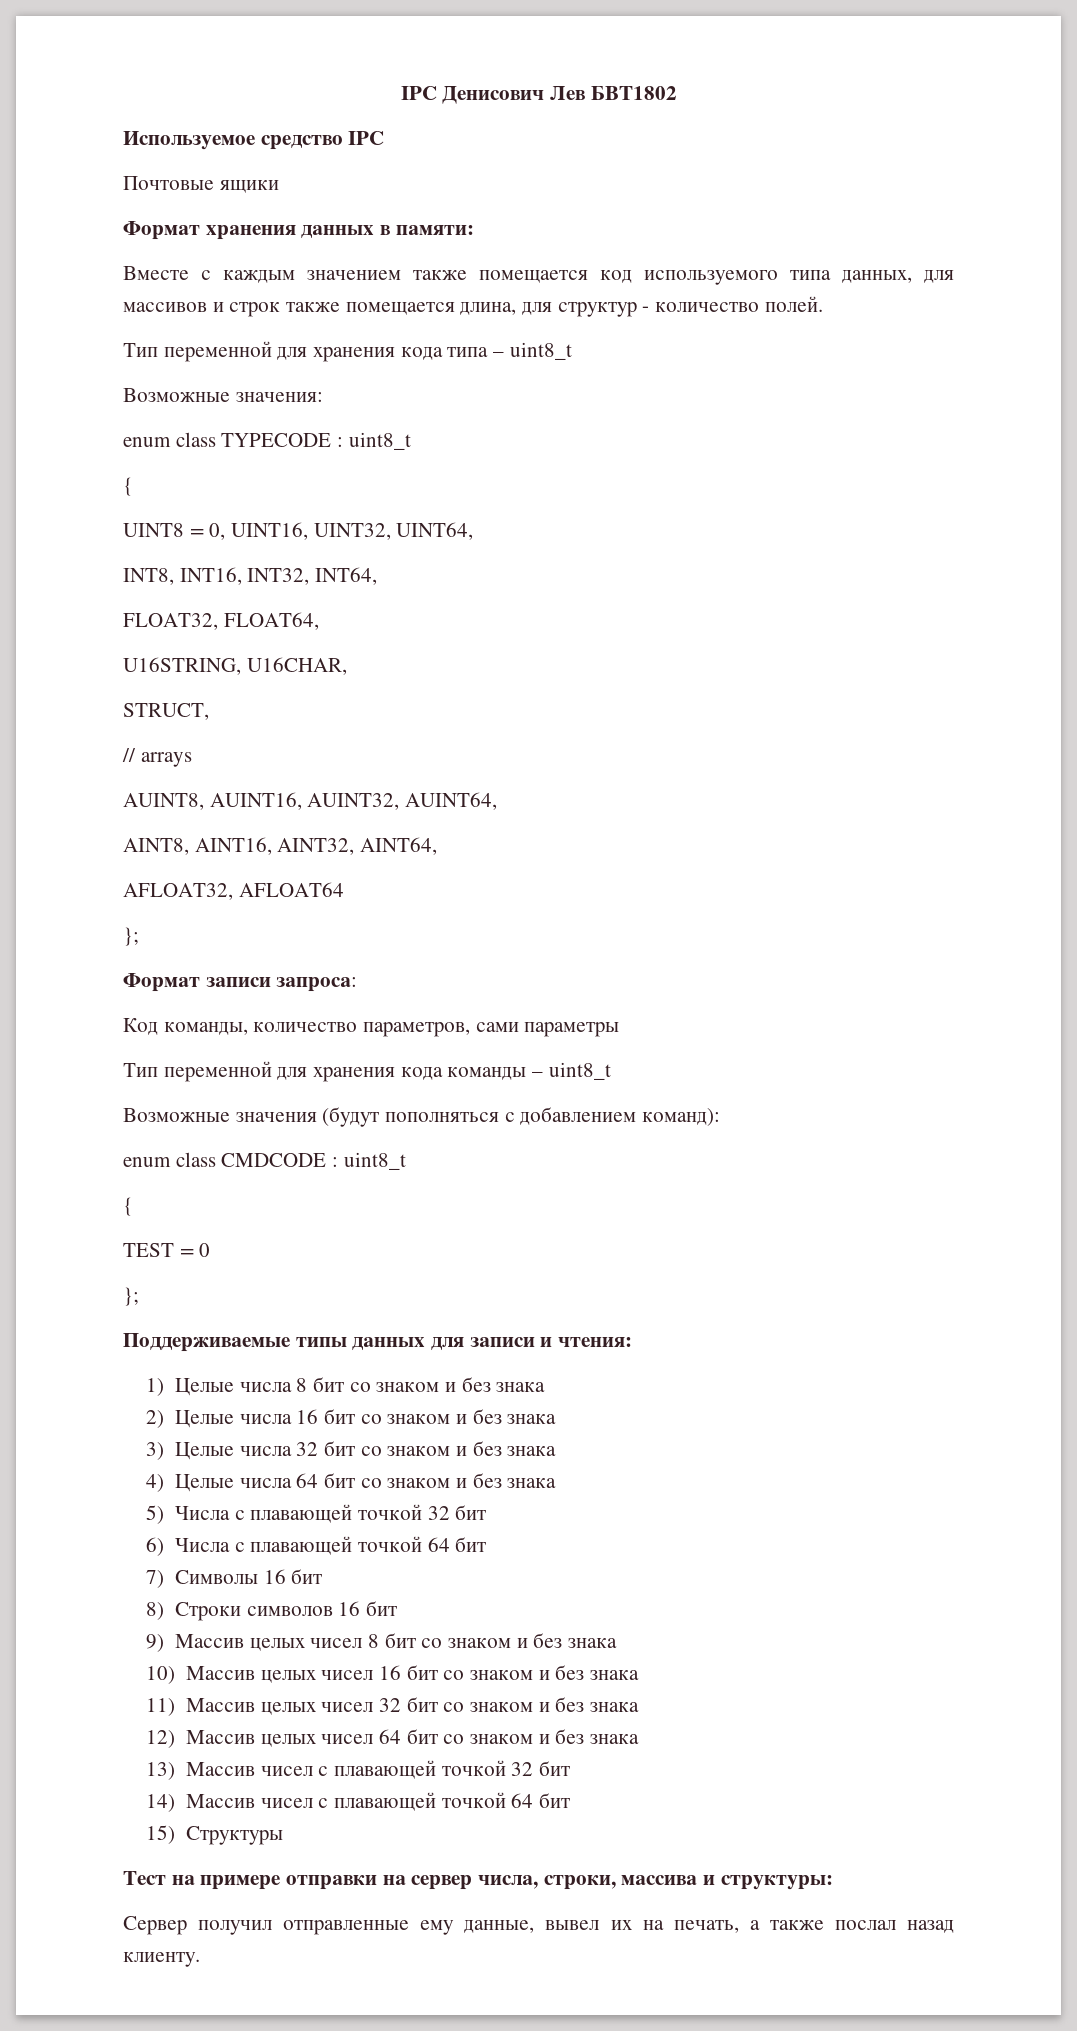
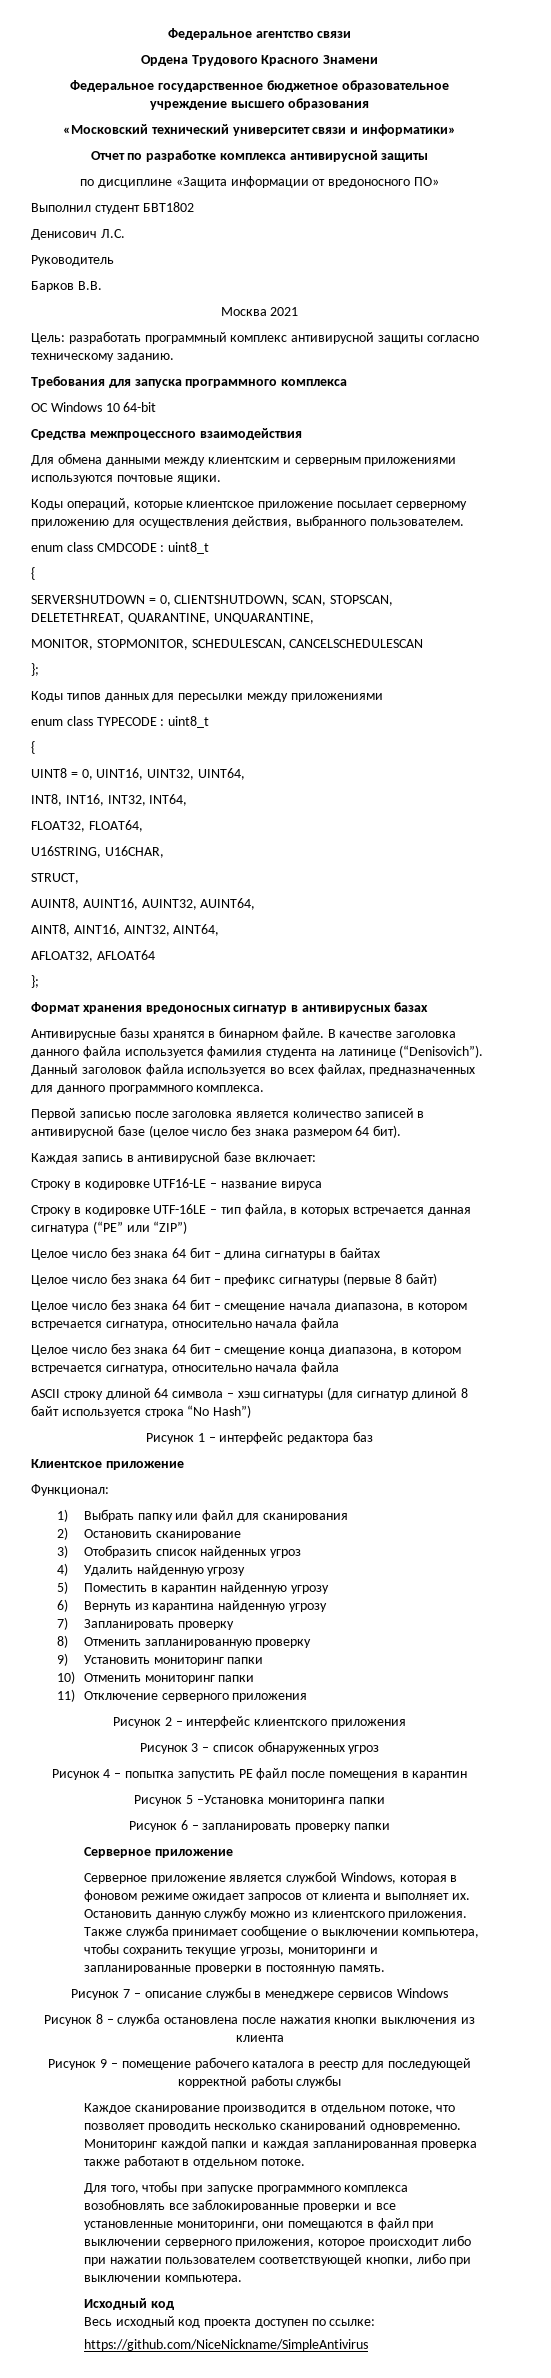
- IPC Денисович Лев БВТ1802
- Используемое средство IPC
- Почтовые ящики
- Формат хранения данных в памяти:
- Вместе с каждым значением также помещается код используемого типа данных, для массивов и строк также помещается длина, для структур - количество полей.
- Тип переменной для хранения кода типа – uint8_t
- Возможные значения:
+ Федеральное агентство связи
+ Ордена Трудового Красного Знамени
+ Федеральное государственное бюджетное образовательное учреждение высшего образования
+ «Московский технический университет связи и информатики»
+ Отчет по разработке комплекса антивирусной защиты
+ по дисциплине «Защита информации от вредоносного ПО»
+ Выполнил студент БВТ1802
+ Денисович Л.С.
+ Руководитель
+ Барков В.В.
+ Москва 2021
+ Цель: разработать программный комплекс антивирусной защиты согласно техническому заданию.
+ Требования для запуска программного комплекса
+ ОС Windows 10 64-bit
+ Средства межпроцессного взаимодействия
+ Для обмена данными между клиентским и серверным приложениями используются почтовые ящики.
+ Коды операций, которые клиентское приложение посылает серверному приложению для осуществления действия, выбранного пользователем.
+ enum class CMDCODE : uint8_t
+ {
+ SERVERSHUTDOWN = 0, CLIENTSHUTDOWN, SCAN, STOPSCAN, DELETETHREAT, QUARANTINE, UNQUARANTINE,
+ MONITOR, STOPMONITOR, SCHEDULESCAN, CANCELSCHEDULESCAN
+ };
+ Коды типов данных для пересылки между приложениями
- // arrays
- Формат записи запроса:
- Код команды, количество параметров, сами параметры
- Тип переменной для хранения кода команды – uint8_t
- Возможные значения (будут пополняться с добавлением команд):
- enum class CMDCODE : uint8_t
- {
- TEST = 0
- };
- Поддерживаемые типы данных для записи и чтения:
- 1) Целые числа 8 бит со знаком и без знака
- 2) Целые числа 16 бит со знаком и без знака
- 3) Целые числа 32 бит со знаком и без знака
- 4) Целые числа 64 бит со знаком и без знака
- 5) Числа с плавающей точкой 32 бит
- 6) Числа с плавающей точкой 64 бит
- 7) Символы 16 бит
- 8) Строки символов 16 бит
- 9) Массив целых чисел 8 бит со знаком и без знака
- 10) Массив целых чисел 16 бит со знаком и без знака
- 11) Массив целых чисел 32 бит со знаком и без знака
- 12) Массив целых чисел 64 бит со знаком и без знака
- 13) Массив чисел с плавающей точкой 32 бит
- 14) Массив чисел с плавающей точкой 64 бит
- 15) Структуры
- Тест на примере отправки на сервер числа, строки, массива и структуры:
- Сервер получил отправленные ему данные, вывел их на печать, а также послал назад клиенту.
+ Формат хранения вредоносных сигнатур в антивирусных базах
+ Антивирусные базы хранятся в бинарном файле. В качестве заголовка данного файла используется фамилия студента на латинице (“Denisovich”). Данный заголовок файла используется во всех файлах, предназначенных для данного программного комплекса.
+ Первой записью после заголовка является количество записей в антивирусной базе (целое число без знака размером 64 бит).
+ Каждая запись в антивирусной базе включает:
+ Строку в кодировке UTF16-LE – название вируса
+ Строку в кодировке UTF-16LE – тип файла, в которых встречается данная сигнатура (“PE” или “ZIP”)
+ Целое число без знака 64 бит – длина сигнатуры в байтах
+ Целое число без знака 64 бит – префикс сигнатуры (первые 8 байт)
+ Целое число без знака 64 бит – смещение начала диапазона, в котором встречается сигнатура, относительно начала файла
+ Целое число без знака 64 бит – смещение конца диапазона, в котором встречается сигнатура, относительно начала файла
+ ASCII строку длиной 64 символа – хэш сигнатуры (для сигнатур длиной 8 байт используется строка “No Hash”)
+ Рисунок 1 – интерфейс редактора баз
+ Клиентское приложение
+ Функционал:
+ 1) Выбрать папку или файл для сканирования
+ 2) Остановить сканирование
+ 3) Отобразить список найденных угроз
+ 4) Удалить найденную угрозу
+ 5) Поместить в карантин найденную угрозу
+ 6) Вернуть из карантина найденную угрозу
+ 7) Запланировать проверку
+ 8) Отменить запланированную проверку
+ 9) Установить мониторинг папки
+ 10) Отменить мониторинг папки
+ 11) Отключение серверного приложения
+ Рисунок 2 – интерфейс клиентского приложения
+ Рисунок 3 – список обнаруженных угроз
+ Рисунок 4 – попытка запустить PE файл после помещения в карантин
+ Рисунок 5 –Установка мониторинга папки
+ Рисунок 6 – запланировать проверку папки
+ Серверное приложение
+ Серверное приложение является службой Windows, которая в фоновом режиме ожидает запросов от клиента и выполняет их. Остановить данную службу можно из клиентского приложения. Также служба принимает сообщение о выключении компьютера, чтобы сохранить текущие угрозы, мониторинги и запланированные проверки в постоянную память.
+ Рисунок 7 – описание службы в менеджере сервисов Windows
+ Рисунок 8 – служба остановлена после нажатия кнопки выключения из клиента
+ Рисунок 9 – помещение рабочего каталога в реестр для последующей корректной работы службы
+ Каждое сканирование производится в отдельном потоке, что позволяет проводить несколько сканирований одновременно. Мониторинг каждой папки и каждая запланированная проверка также работают в отдельном потоке.
+ Для того, чтобы при запуске программного комплекса возобновлять все заблокированные проверки и все установленные мониторинги, они помещаются в файл при выключении серверного приложения, которое происходит либо при нажатии пользователем соответствующей кнопки, либо при выключении компьютера.
+ Исходный код
+ Весь исходный код проекта доступен по ссылке:
+ https://github.com/NiceNickname/SimpleAntivirus

